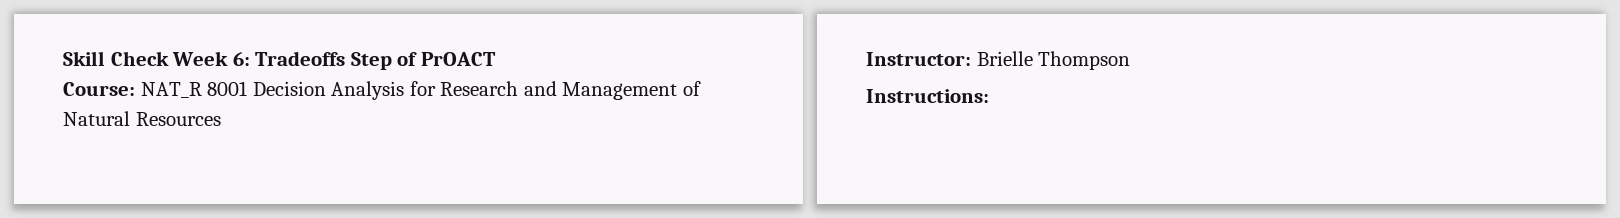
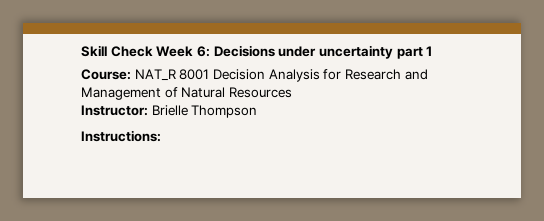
- Skill Check Week 6: Tradeoffs Step of PrOACT
+ Skill Check Week 6: Decisions under uncertainty part 1

